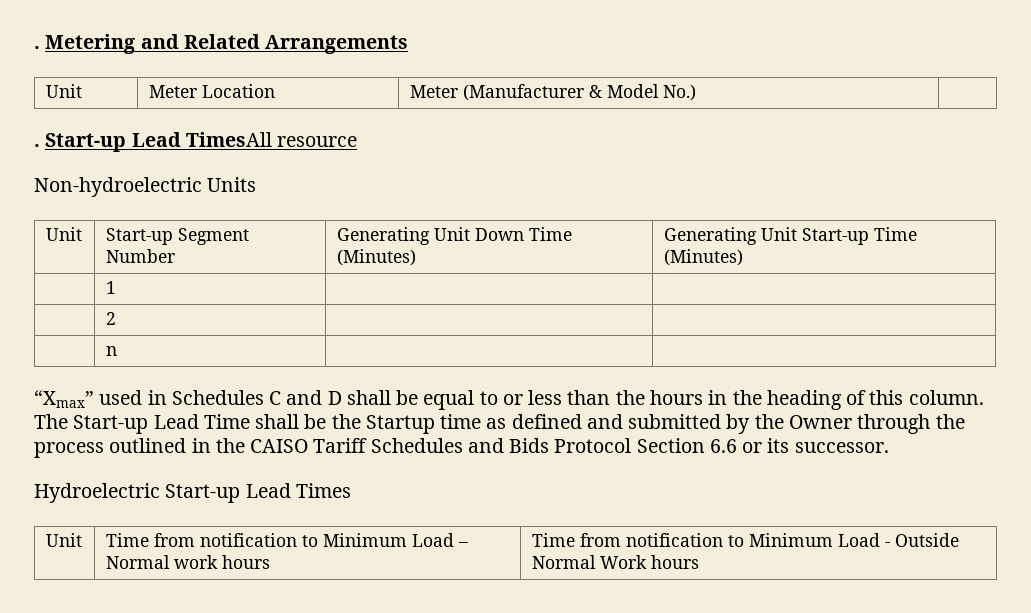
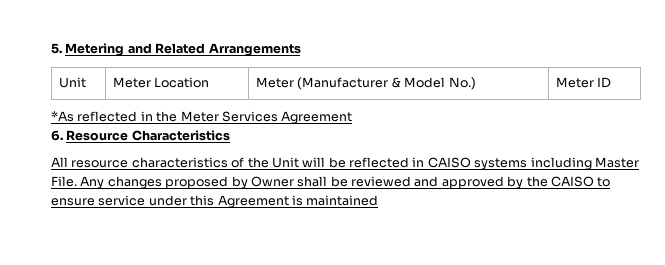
- . Metering and Related Arrangements
+ 5. Metering and Related Arrangements
- Unit | Meter Location | Meter (Manufacturer & Model No.) |
- . Start-up Lead TimesAll resource
- Non-hydroelectric Units
- Unit | Start-up Segment Number | Generating Unit Down Time (Minutes) | Generating Unit Start-up Time (Minutes)
- | 1 | |
- | 2 | |
- | n | |
- “Xmax” used in Schedules C and D shall be equal to or less than the hours in the heading of this column. The Start-up Lead Time shall be the Startup time as defined and submitted by the Owner through the process outlined in the CAISO Tariff Schedules and Bids Protocol Section 6.6 or its successor.
- Hydroelectric Start-up Lead Times
- Unit | Time from notification to Minimum Load – Normal work hours | Time from notification to Minimum Load - Outside Normal Work hours
+ Unit | Meter Location | Meter (Manufacturer & Model No.) | Meter ID
+ *As reflected in the Meter Services Agreement
+ 6. Resource Characteristics
+ All resource characteristics of the Unit will be reflected in CAISO systems including Master File. Any changes proposed by Owner shall be reviewed and approved by the CAISO to ensure service under this Agreement is maintained

